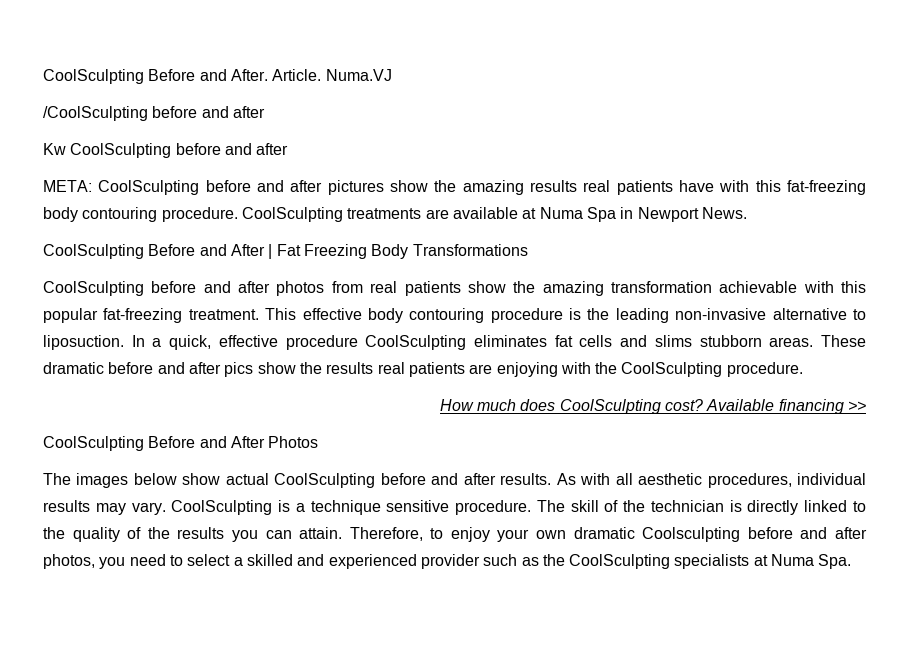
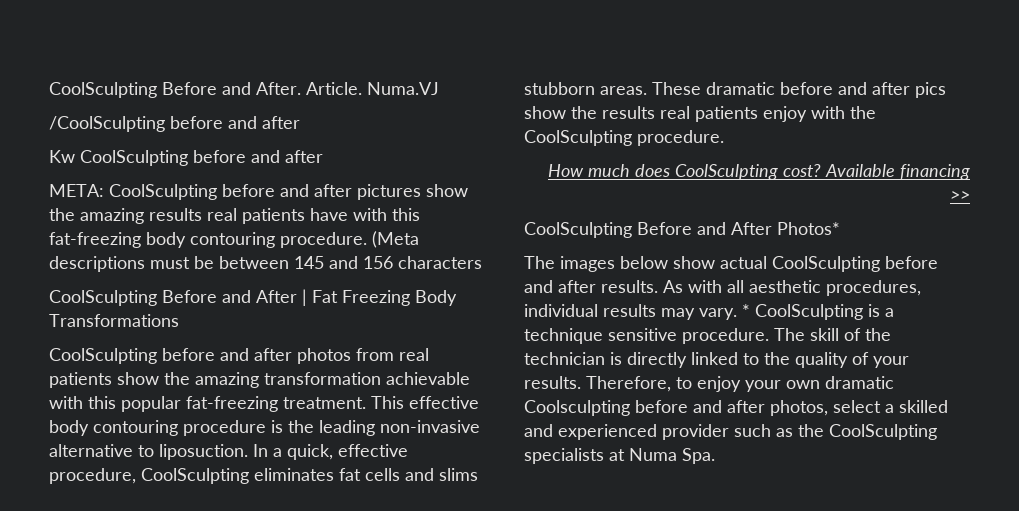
- CoolSculpting treatments are available at Numa Spa in Newport News.
+ (Meta descriptions must be between 145 and 156 characters
- In a quick, effective procedure CoolSculpting eliminates fat cells and slims stubborn areas.
+ In a quick, effective procedure, CoolSculpting eliminates fat cells and slims stubborn areas.
- These dramatic before and after pics show the results real patients are enjoying with the CoolSculpting procedure.
+ These dramatic before and after pics show the results real patients enjoy with the CoolSculpting procedure.
- CoolSculpting Before and After Photos
+ CoolSculpting Before and After Photos*
- CoolSculpting is a technique sensitive procedure.
+ * CoolSculpting is a technique sensitive procedure.
- The skill of the technician is directly linked to the quality of the results you can attain.
+ The skill of the technician is directly linked to the quality of your results.
- Therefore, to enjoy your own dramatic Coolsculpting before and after photos, you need to select a skilled and experienced provider such as the CoolSculpting specialists at Numa Spa.
+ Therefore, to enjoy your own dramatic Coolsculpting before and after photos, select a skilled and experienced provider such as the CoolSculpting specialists at Numa Spa.

